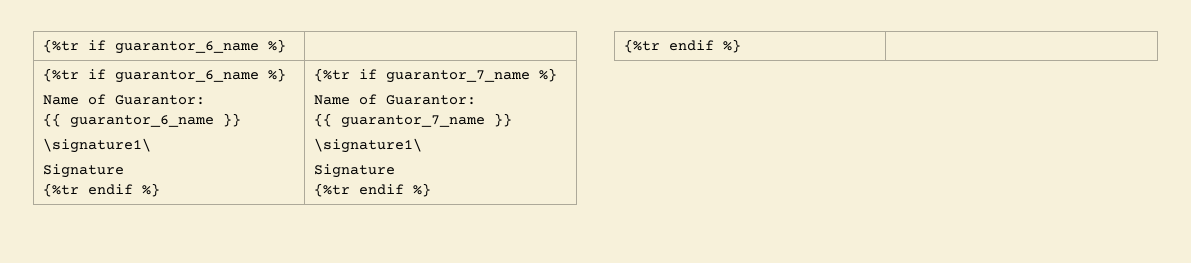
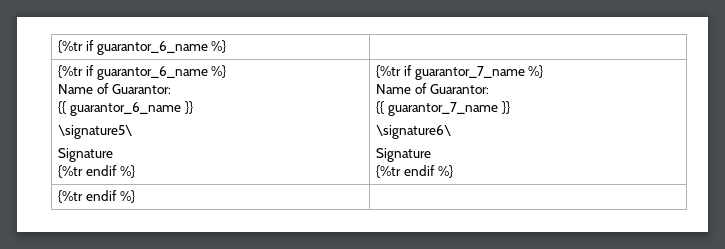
  {%tr if guarantor_6_name %} |
  {%tr if guarantor_6_name %}
  Name of Guarantor:
  {{ guarantor_6_name }}
- \signature1\
+ \signature5\
  Signature
  {%tr endif %} | {%tr if guarantor_7_name %}
  Name of Guarantor:
  {{ guarantor_7_name }}
- \signature1\
+ \signature6\

